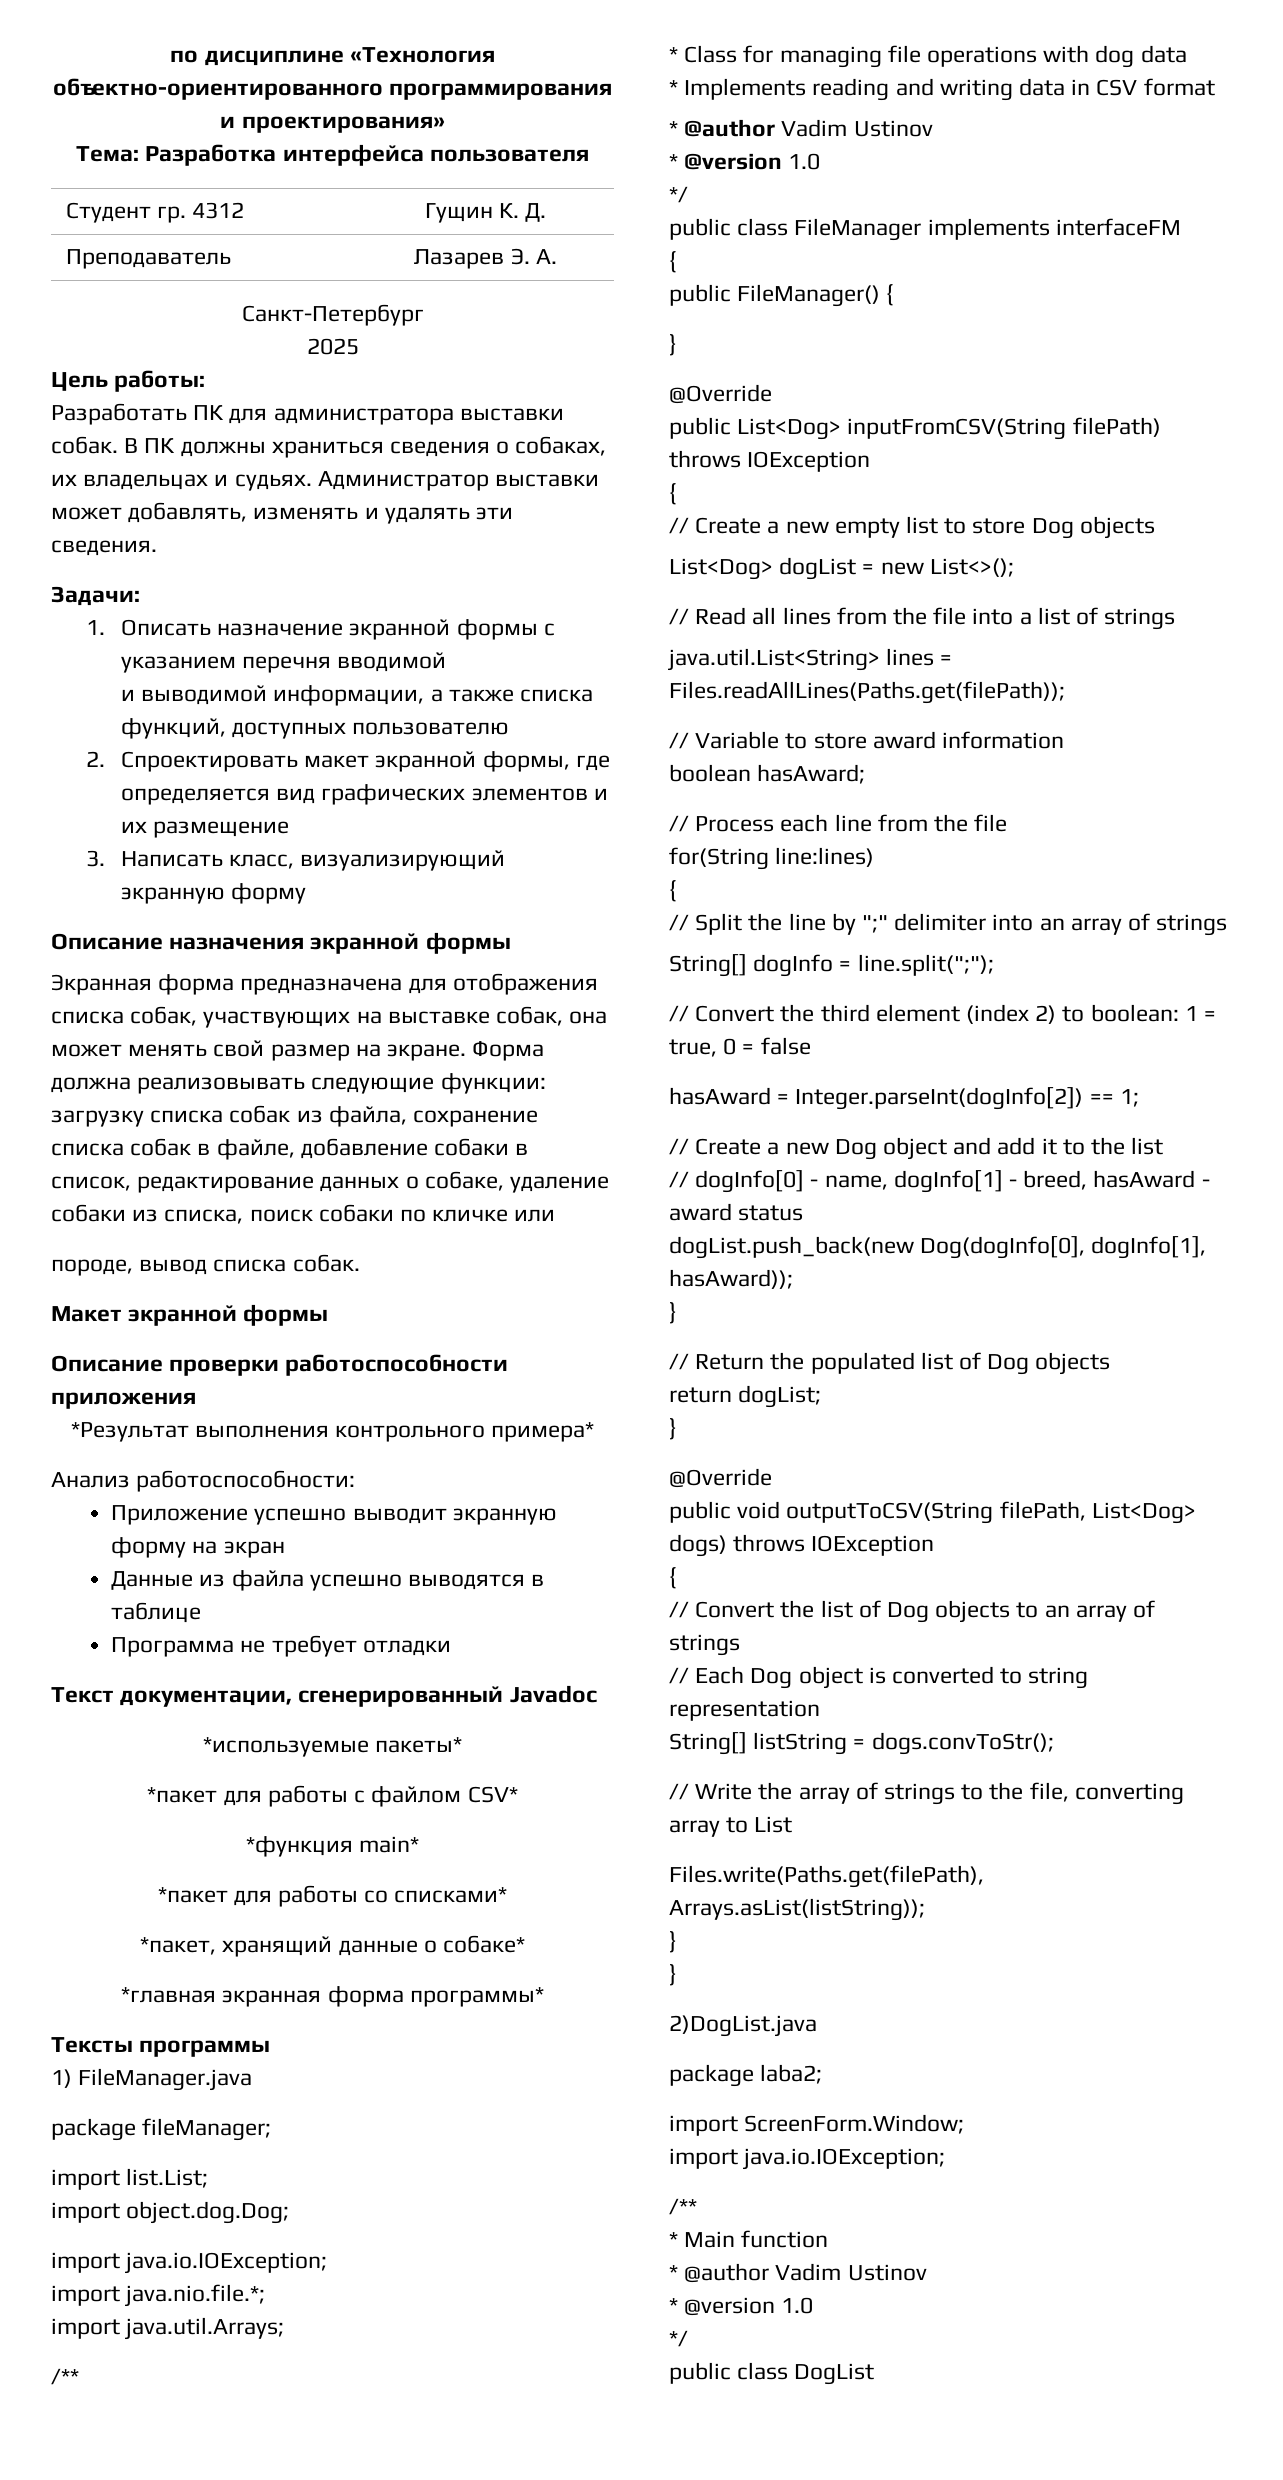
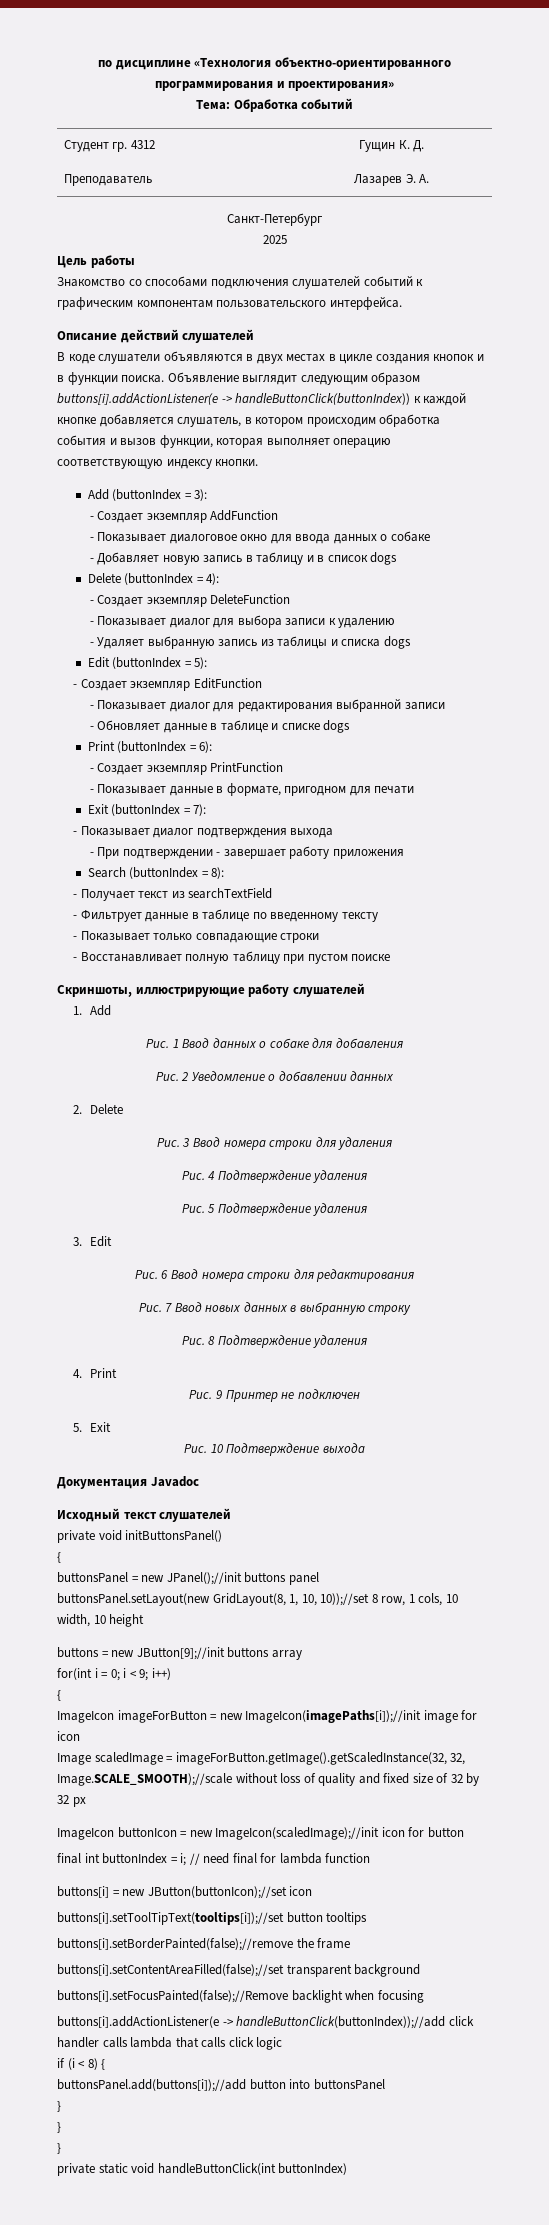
- Тема: Разработка интерфейса пользователя
+ Тема: Обработка событий
- Цель работы:
- Разработать ПК для администратора выставки собак. В ПК должны храниться сведения о собаках, их владельцах и судьях. Администратор выставки может добавлять, изменять и удалять эти сведения.
- Задачи:
- 1. Описать назначение экранной формы с указанием перечня вводимой
- и выводимой информации, а также списка функций, доступных пользователю
- 2. Спроектировать макет экранной формы, где определяется вид графических элементов и их размещение
- 3. Написать класс, визуализирующий экранную форму
- Описание назначения экранной формы
- Экранная форма предназначена для отображения списка собак, участвующих на выставке собак, она может менять свой размер на экране. Форма должна реализовывать следующие функции: загрузку списка собак из файла, сохранение списка собак в файле, добавление собаки в список, редактирование данных о собаке, удаление собаки из списка, поиск собаки по кличке или
- породе, вывод списка собак.
- Макет экранной формы
- Описание проверки работоспособности приложения
- *Результат выполнения контрольного примера*
- Анализ работоспособности:
- Приложение успешно выводит экранную форму на экран
- Данные из файла успешно выводятся в таблице
- Программа не требует отладки
- Текст документации, сгенерированный Javadoc
- *используемые пакеты*
- *пакет для работы с файлом CSV*
- *функция main*
- *пакет для работы со списками*
- *пакет, хранящий данные о собаке*
- *главная экранная форма программы*
- Тексты программы
- 1) FileManager.java
- package fileManager;
- import list.List;
- import object.dog.Dog;
- import java.io.IOException;
- import java.nio.file.*;
- import java.util.Arrays;
- /**
- * Class for managing file operations with dog data
- * Implements reading and writing data in CSV format
- * @author Vadim Ustinov
- * @version 1.0
- */
- public class FileManager implements interfaceFM
+ Цель работы
+ Знакомство со способами подключения слушателей событий к графическим компонентам пользовательского интерфейса.
+ Описание действий слушателей
+ В коде слушатели объявляются в двух местах в цикле создания кнопок и в функции поиска. Объявление выглядит следующим образом buttons[i].addActionListener(e -> handleButtonClick(buttonIndex)) к каждой кнопке добавляется слушатель, в котором происходим обработка события и вызов функции, которая выполняет операцию соответствующую индексу кнопки.
+ Add (buttonIndex = 3):
+ - Создает экземпляр AddFunction
+ - Показывает диалоговое окно для ввода данных о собаке
+ - Добавляет новую запись в таблицу и в список dogs
+ Delete (buttonIndex = 4):
+ - Создает экземпляр DeleteFunction
+ - Показывает диалог для выбора записи к удалению
+ - Удаляет выбранную запись из таблицы и списка dogs
+ Edit (buttonIndex = 5):
+ - Создает экземпляр EditFunction
+ - Показывает диалог для редактирования выбранной записи
+ - Обновляет данные в таблице и списке dogs
+ Print (buttonIndex = 6):
+ - Создает экземпляр PrintFunction
+ - Показывает данные в формате, пригодном для печати
+ Exit (buttonIndex = 7):
+ - Показывает диалог подтверждения выхода
+ - При подтверждении - завершает работу приложения
+ Search (buttonIndex = 8):
+ - Получает текст из searchTextField
+ - Фильтрует данные в таблице по введенному тексту
+ - Показывает только совпадающие строки
+ - Восстанавливает полную таблицу при пустом поиске
+ Скриншоты, иллюстрирующие работу слушателей
+ 1. Add
+ Рис. 1 Ввод данных о собаке для добавления
+ Рис. 2 Уведомление о добавлении данных
+ 2. Delete
+ Рис. 3 Ввод номера строки для удаления
+ Рис. 4 Подтверждение удаления
+ Рис. 5 Подтверждение удаления
+ 3. Edit
+ Рис. 6 Ввод номера строки для редактирования
+ Рис. 7 Ввод новых данных в выбранную строку
+ Рис. 8 Подтверждение удаления
+ 4. Print
+ Рис. 9 Принтер не подключен
+ 5. Exit
+ Рис. 10 Подтверждение выхода
+ Документация Javadoc
+ Исходный текст слушателей
+ private void initButtonsPanel()
  {
- public FileManager() {
- }
- @Override
- public List<Dog> inputFromCSV(String filePath) throws IOException
+ buttonsPanel = new JPanel();//init buttons panel
+ buttonsPanel.setLayout(new GridLayout(8, 1, 10, 10));//set 8 row, 1 cols, 10 width, 10 height
+ buttons = new JButton[9];//init buttons array
+ for(int i = 0; i < 9; i++)
  {
- // Create a new empty list to store Dog objects
- List<Dog> dogList = new List<>();
- // Read all lines from the file into a list of strings
- java.util.List<String> lines = Files.readAllLines(Paths.get(filePath));
- // Variable to store award information
- boolean hasAward;
- // Process each line from the file
- for(String line:lines)
- {
- // Split the line by ";" delimiter into an array of strings
- String[] dogInfo = line.split(";");
- // Convert the third element (index 2) to boolean: 1 = true, 0 = false
- hasAward = Integer.parseInt(dogInfo[2]) == 1;
- // Create a new Dog object and add it to the list
- // dogInfo[0] - name, dogInfo[1] - breed, hasAward - award status
- dogList.push_back(new Dog(dogInfo[0], dogInfo[1], hasAward));
- }
- // Return the populated list of Dog objects
- return dogList;
- }
- @Override
- public void outputToCSV(String filePath, List<Dog> dogs) throws IOException
- {
- // Convert the list of Dog objects to an array of strings
- // Each Dog object is converted to string representation
- String[] listString = dogs.convToStr();
- // Write the array of strings to the file, converting array to List
- Files.write(Paths.get(filePath), Arrays.asList(listString));
+ ImageIcon imageForButton = new ImageIcon(imagePaths[i]);//init image for icon
+ Image scaledImage = imageForButton.getImage().getScaledInstance(32, 32, Image.SCALE_SMOOTH);//scale without loss of quality and fixed size of 32 by 32 px
+ ImageIcon buttonIcon = new ImageIcon(scaledImage);//init icon for button
+ final int buttonIndex = i; // need final for lambda function
+ buttons[i] = new JButton(buttonIcon);//set icon
+ buttons[i].setToolTipText(tooltips[i]);//set button tooltips
+ buttons[i].setBorderPainted(false);//remove the frame
+ buttons[i].setContentAreaFilled(false);//set transparent background
+ buttons[i].setFocusPainted(false);//Remove backlight when focusing
+ buttons[i].addActionListener(e -> handleButtonClick(buttonIndex));//add click handler calls lambda that calls click logic
+ if (i < 8) {
+ buttonsPanel.add(buttons[i]);//add button into buttonsPanel
  }
  }
- 2)DogList.java
- package laba2;
- import ScreenForm.Window;
- import java.io.IOException;
- /**
- * Main function
- * @author Vadim Ustinov
- * @version 1.0
- */
- public class DogList
+ }
+ private static void handleButtonClick(int buttonIndex)

